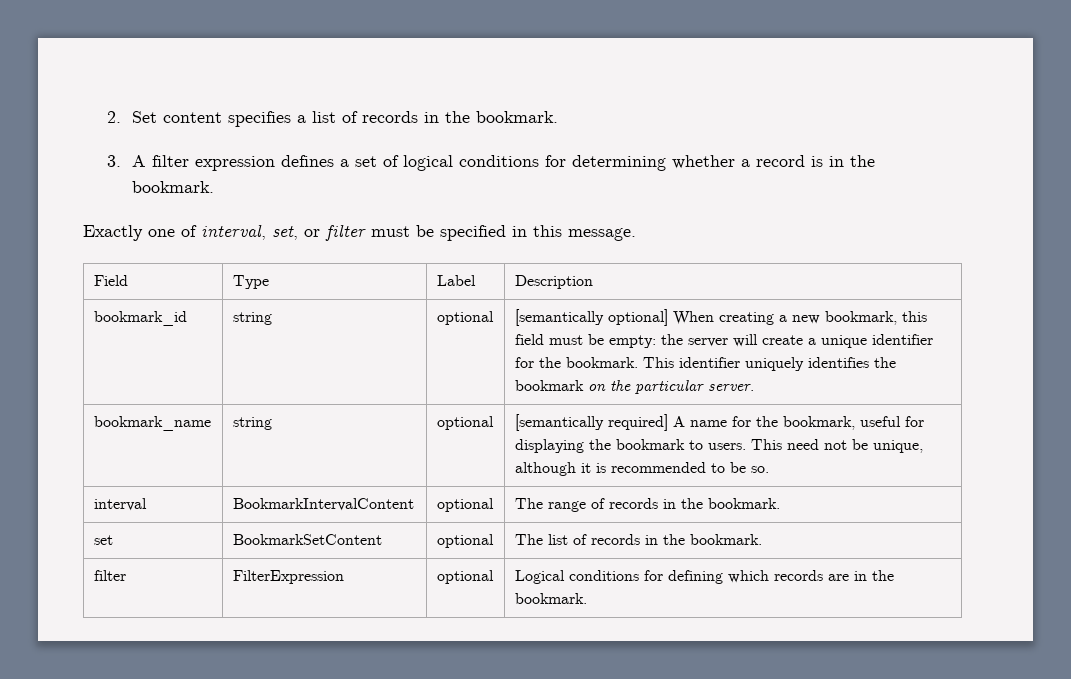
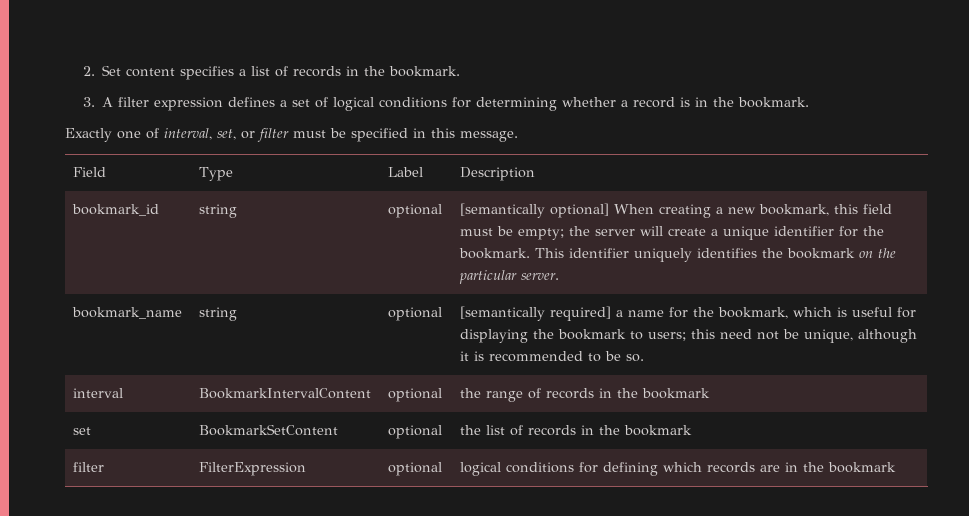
- bookmark_id | string | optional | [semantically optional] When creating a new bookmark, this field must be empty: the server will create a unique identifier for the bookmark. This identifier uniquely identifies the bookmark on the particular server.
+ bookmark_id | string | optional | [semantically optional] When creating a new bookmark, this field must be empty; the server will create a unique identifier for the bookmark. This identifier uniquely identifies the bookmark on the particular server.
- bookmark_name | string | optional | [semantically required] A name for the bookmark, useful for displaying the bookmark to users. This need not be unique, although it is recommended to be so.
+ bookmark_name | string | optional | [semantically required] a name for the bookmark, which is useful for displaying the bookmark to users; this need not be unique, although it is recommended to be so.
- interval | BookmarkIntervalContent | optional | The range of records in the bookmark.
+ interval | BookmarkIntervalContent | optional | the range of records in the bookmark
- set | BookmarkSetContent | optional | The list of records in the bookmark.
+ set | BookmarkSetContent | optional | the list of records in the bookmark
- filter | FilterExpression | optional | Logical conditions for defining which records are in the bookmark.
+ filter | FilterExpression | optional | logical conditions for defining which records are in the bookmark

